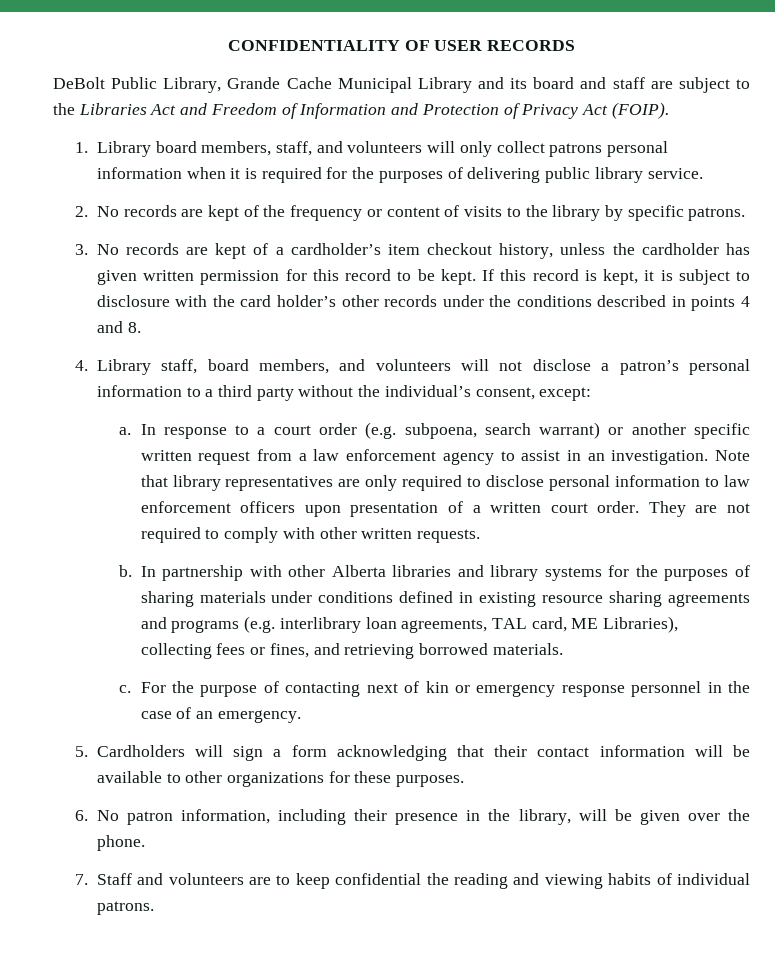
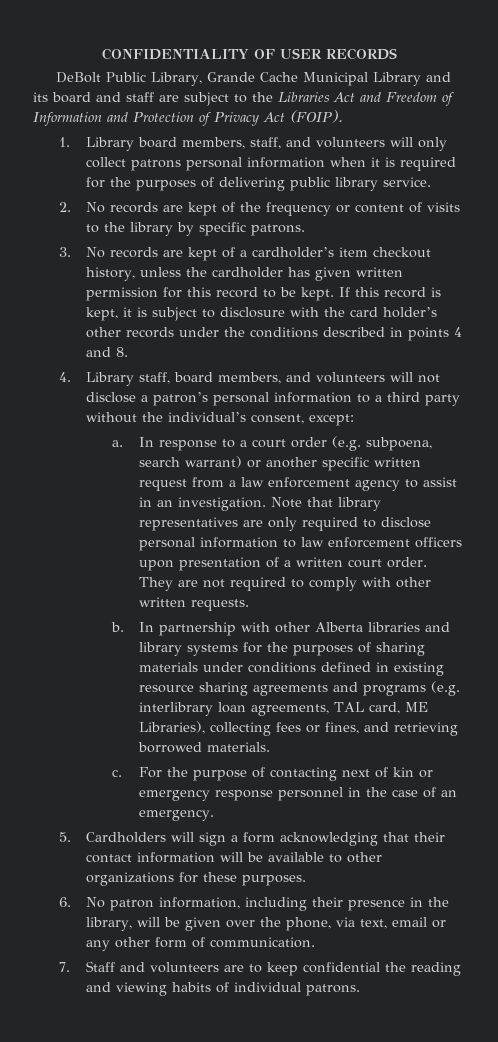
- 6. No patron information, including their presence in the library, will be given over the phone.
+ 6. No patron information, including their presence in the library, will be given over the phone, via text, email or any other form of communication.

